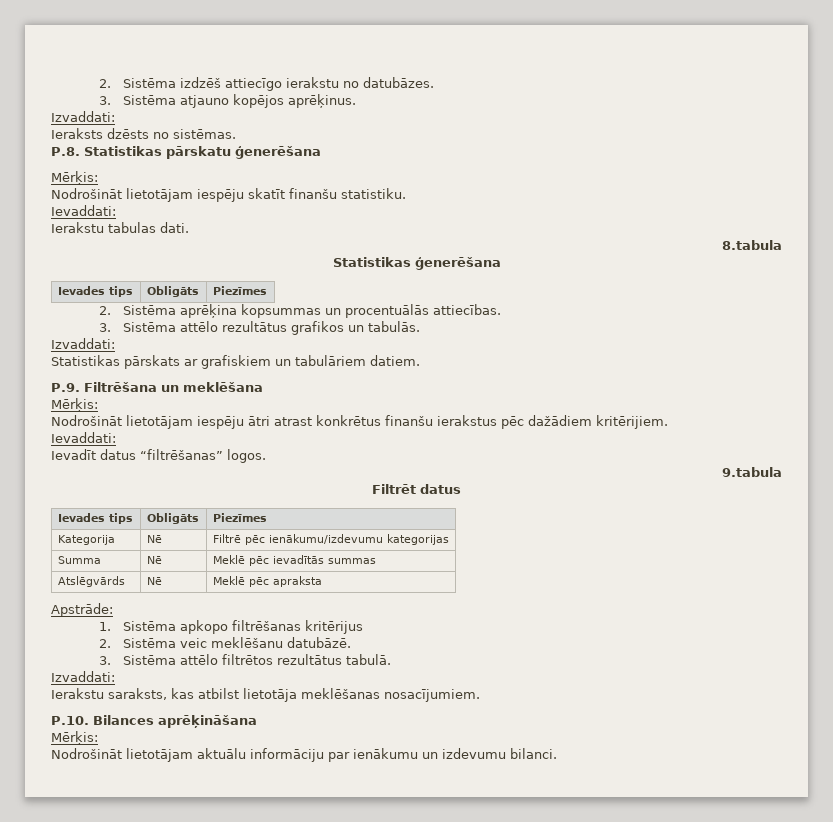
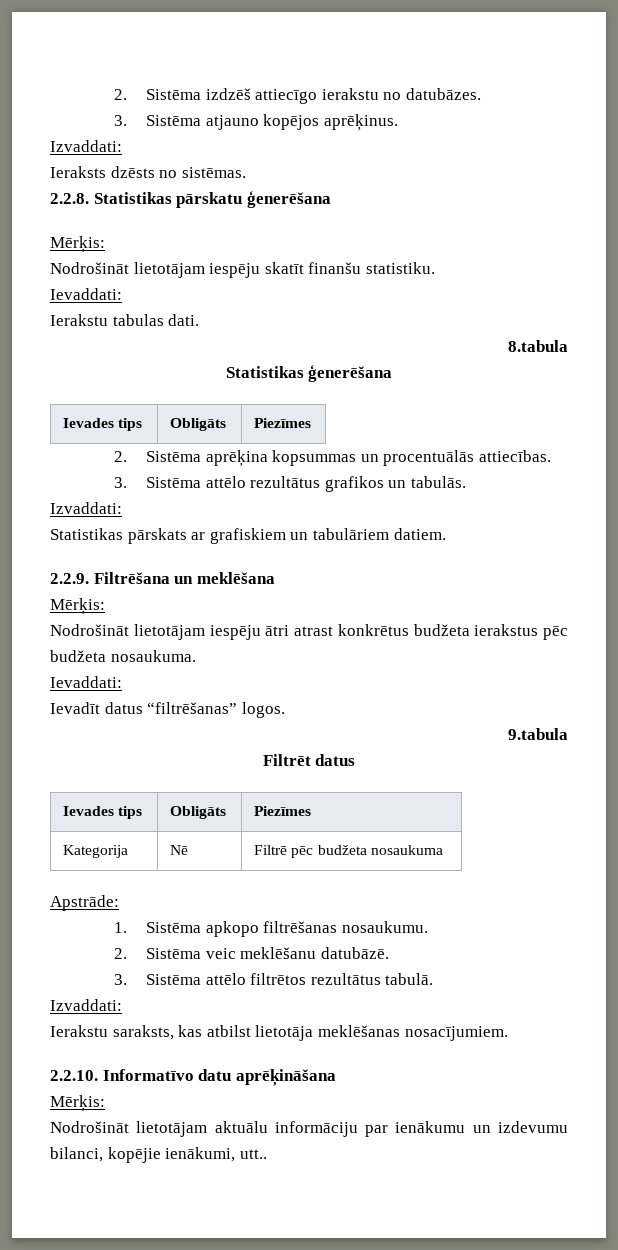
- P.8. Statistikas pārskatu ģenerēšana
+ 2.2.8. Statistikas pārskatu ģenerēšana
- P.9. Filtrēšana un meklēšana
+ 2.2.9. Filtrēšana un meklēšana
- Nodrošināt lietotājam iespēju ātri atrast konkrētus finanšu ierakstus pēc dažādiem kritērijiem.
+ Nodrošināt lietotājam iespēju ātri atrast konkrētus budžeta ierakstus pēc budžeta nosaukuma.
- Kategorija | Nē | Filtrē pēc ienākumu/izdevumu kategorijas
- Summa | Nē | Meklē pēc ievadītās summas
- Atslēgvārds | Nē | Meklē pēc apraksta
+ Kategorija | Nē | Filtrē pēc budžeta nosaukuma
- 1. Sistēma apkopo filtrēšanas kritērijus
+ 1. Sistēma apkopo filtrēšanas nosaukumu.
- P.10. Bilances aprēķināšana
+ 2.2.10. Informatīvo datu aprēķināšana
- Nodrošināt lietotājam aktuālu informāciju par ienākumu un izdevumu bilanci.
+ Nodrošināt lietotājam aktuālu informāciju par ienākumu un izdevumu bilanci, kopējie ienākumi, utt..

